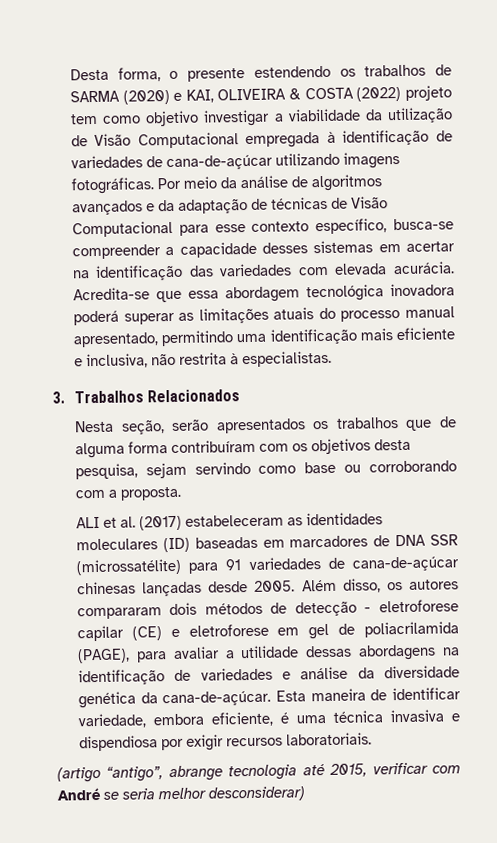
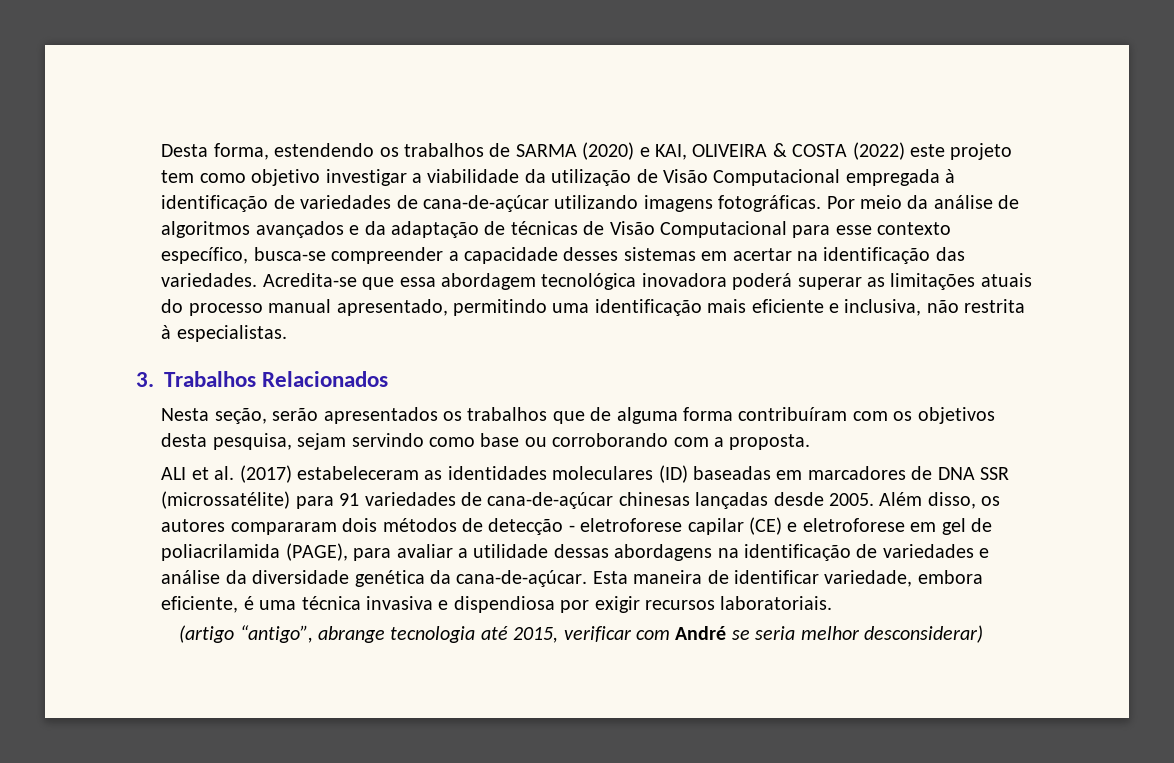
- Desta forma, o presente estendendo os trabalhos de SARMA (2020) e KAI, OLIVEIRA & COSTA (2022) projeto tem como objetivo investigar a viabilidade da utilização de Visão Computacional empregada à identificação de variedades de cana-de-açúcar utilizando imagens fotográficas.
+ Desta forma, estendendo os trabalhos de SARMA (2020) e KAI, OLIVEIRA & COSTA (2022) este projeto tem como objetivo investigar a viabilidade da utilização de Visão Computacional empregada à identificação de variedades de cana-de-açúcar utilizando imagens fotográficas.
- Por meio da análise de algoritmos avançados e da adaptação de técnicas de Visão Computacional para esse contexto específico, busca-se compreender a capacidade desses sistemas em acertar na identificação das variedades com elevada acurácia.
+ Por meio da análise de algoritmos avançados e da adaptação de técnicas de Visão Computacional para esse contexto específico, busca-se compreender a capacidade desses sistemas em acertar na identificação das variedades.

